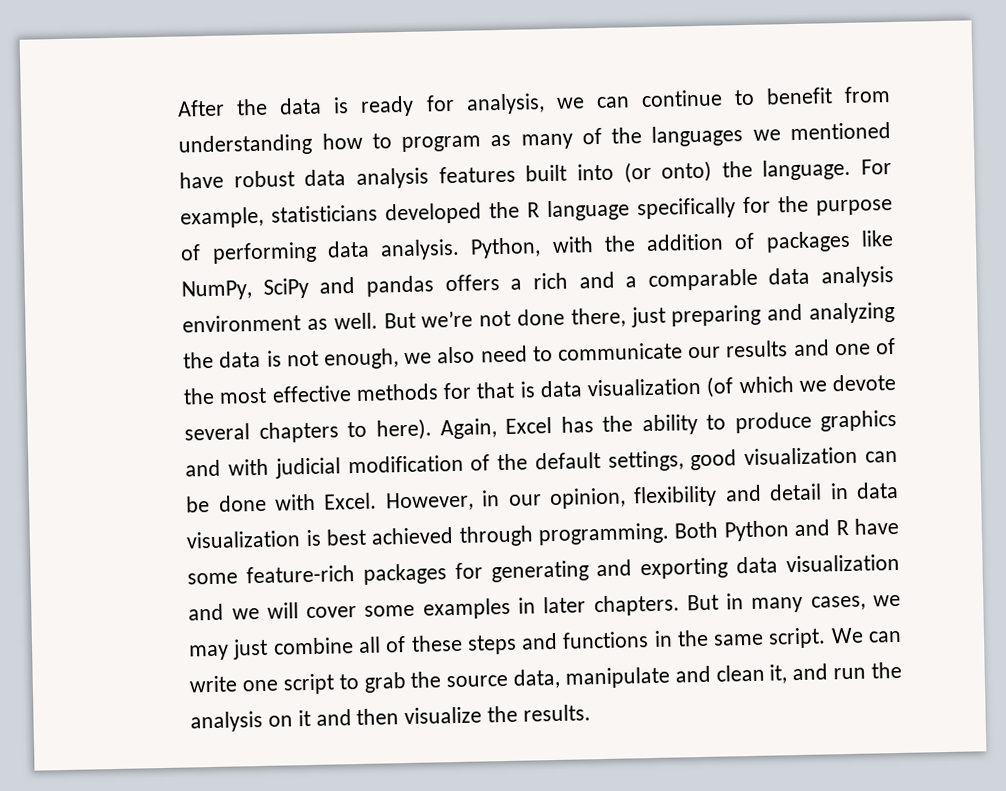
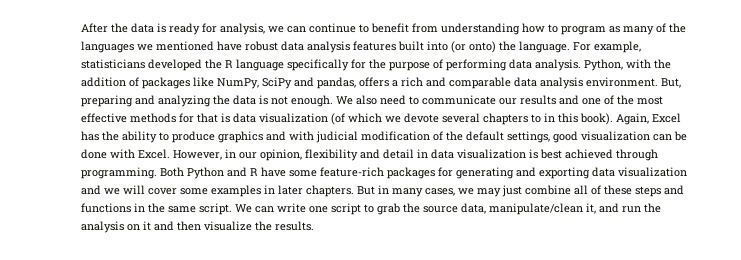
- Python, with the addition of packages like NumPy, SciPy and pandas offers a rich and a comparable data analysis environment as well. But we’re not done there, just preparing and analyzing the data is not enough, we also need to communicate our results and one of the most effective methods for that is data visualization (of which we devote several chapters to here).
+ Python, with the addition of packages like NumPy, SciPy and pandas, offers a rich and comparable data analysis environment. But, preparing and analyzing the data is not enough. We also need to communicate our results and one of the most effective methods for that is data visualization (of which we devote several chapters to in this book).
- We can write one script to grab the source data, manipulate and clean it, and run the analysis on it and then visualize the results.
+ We can write one script to grab the source data, manipulate/clean it, and run the analysis on it and then visualize the results.

